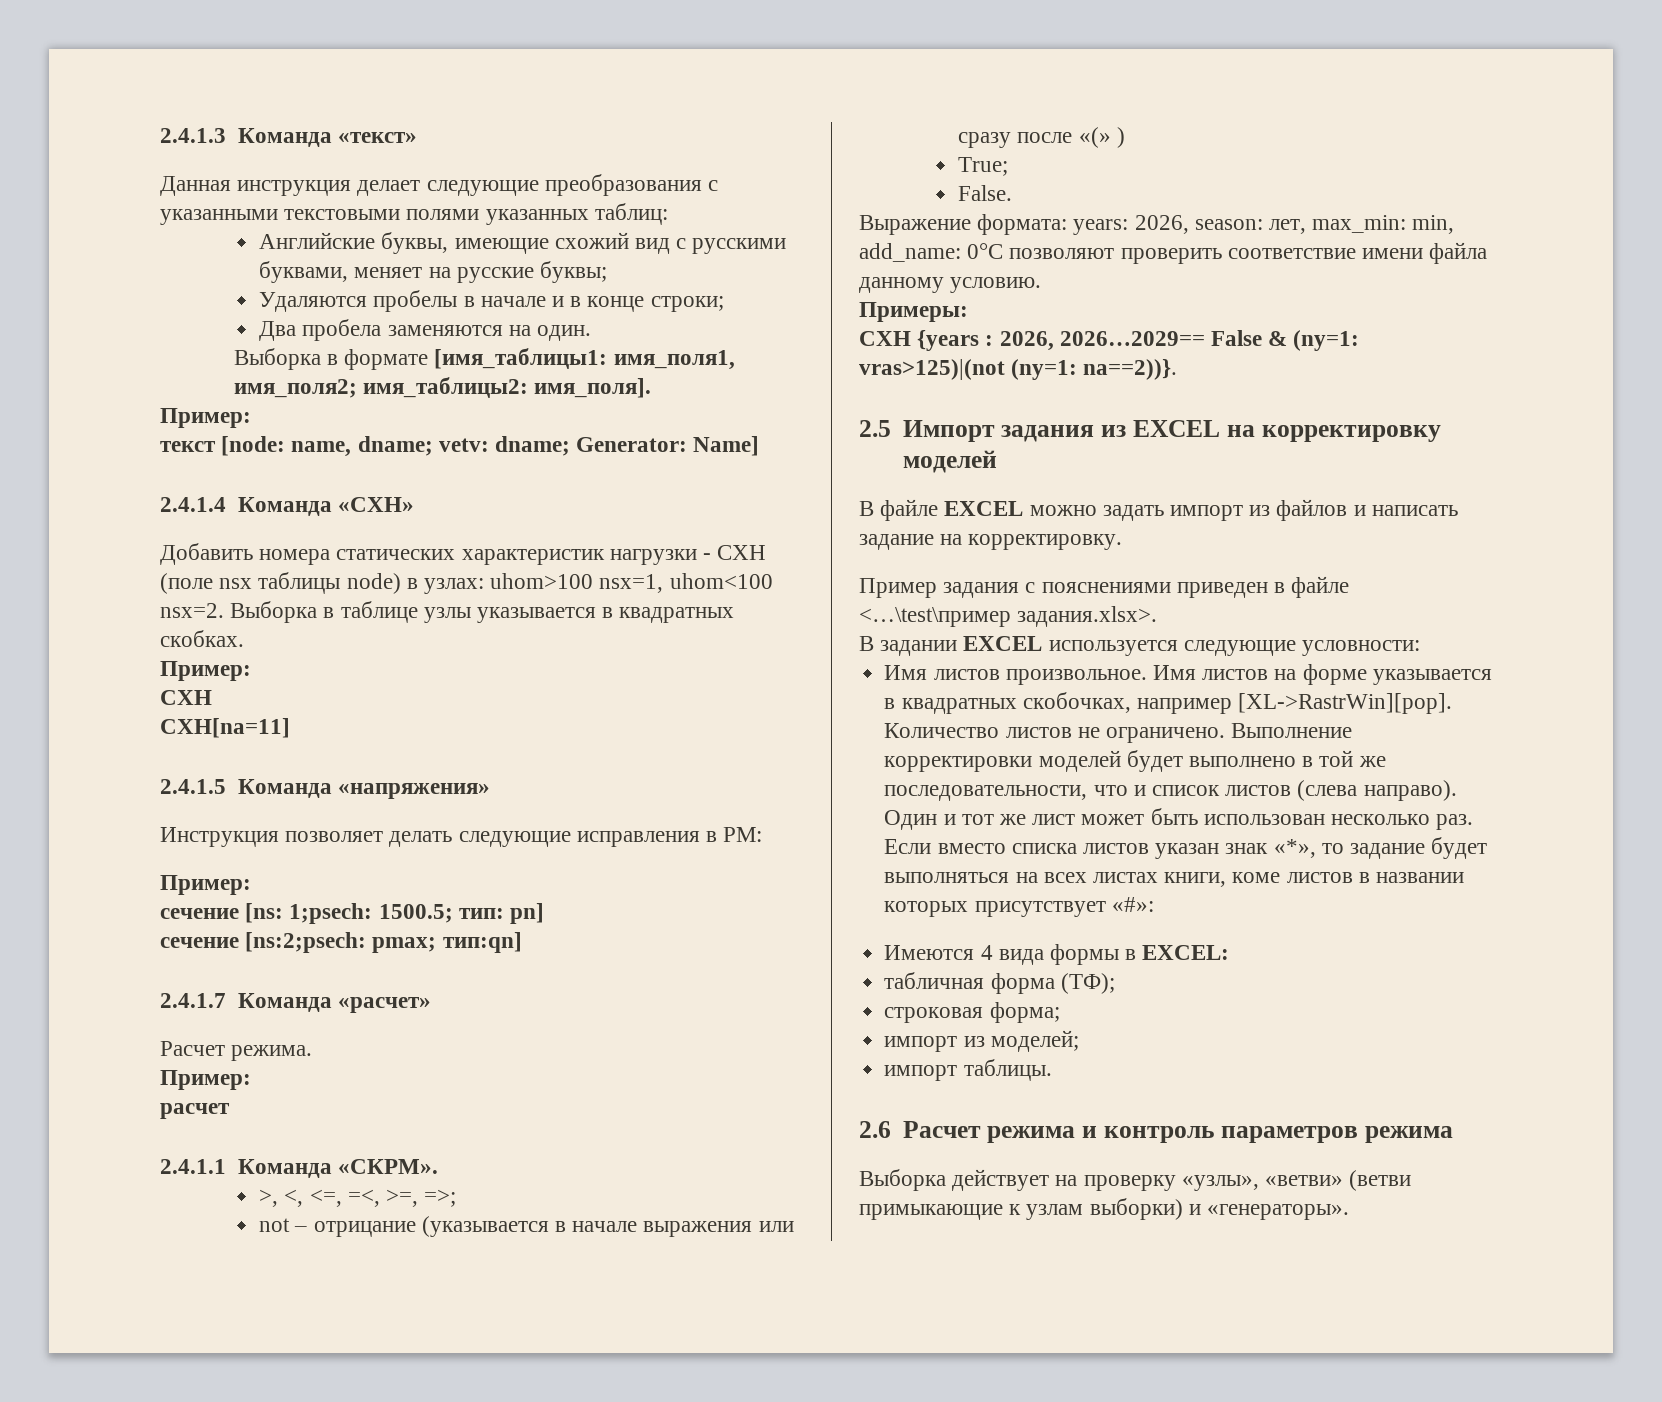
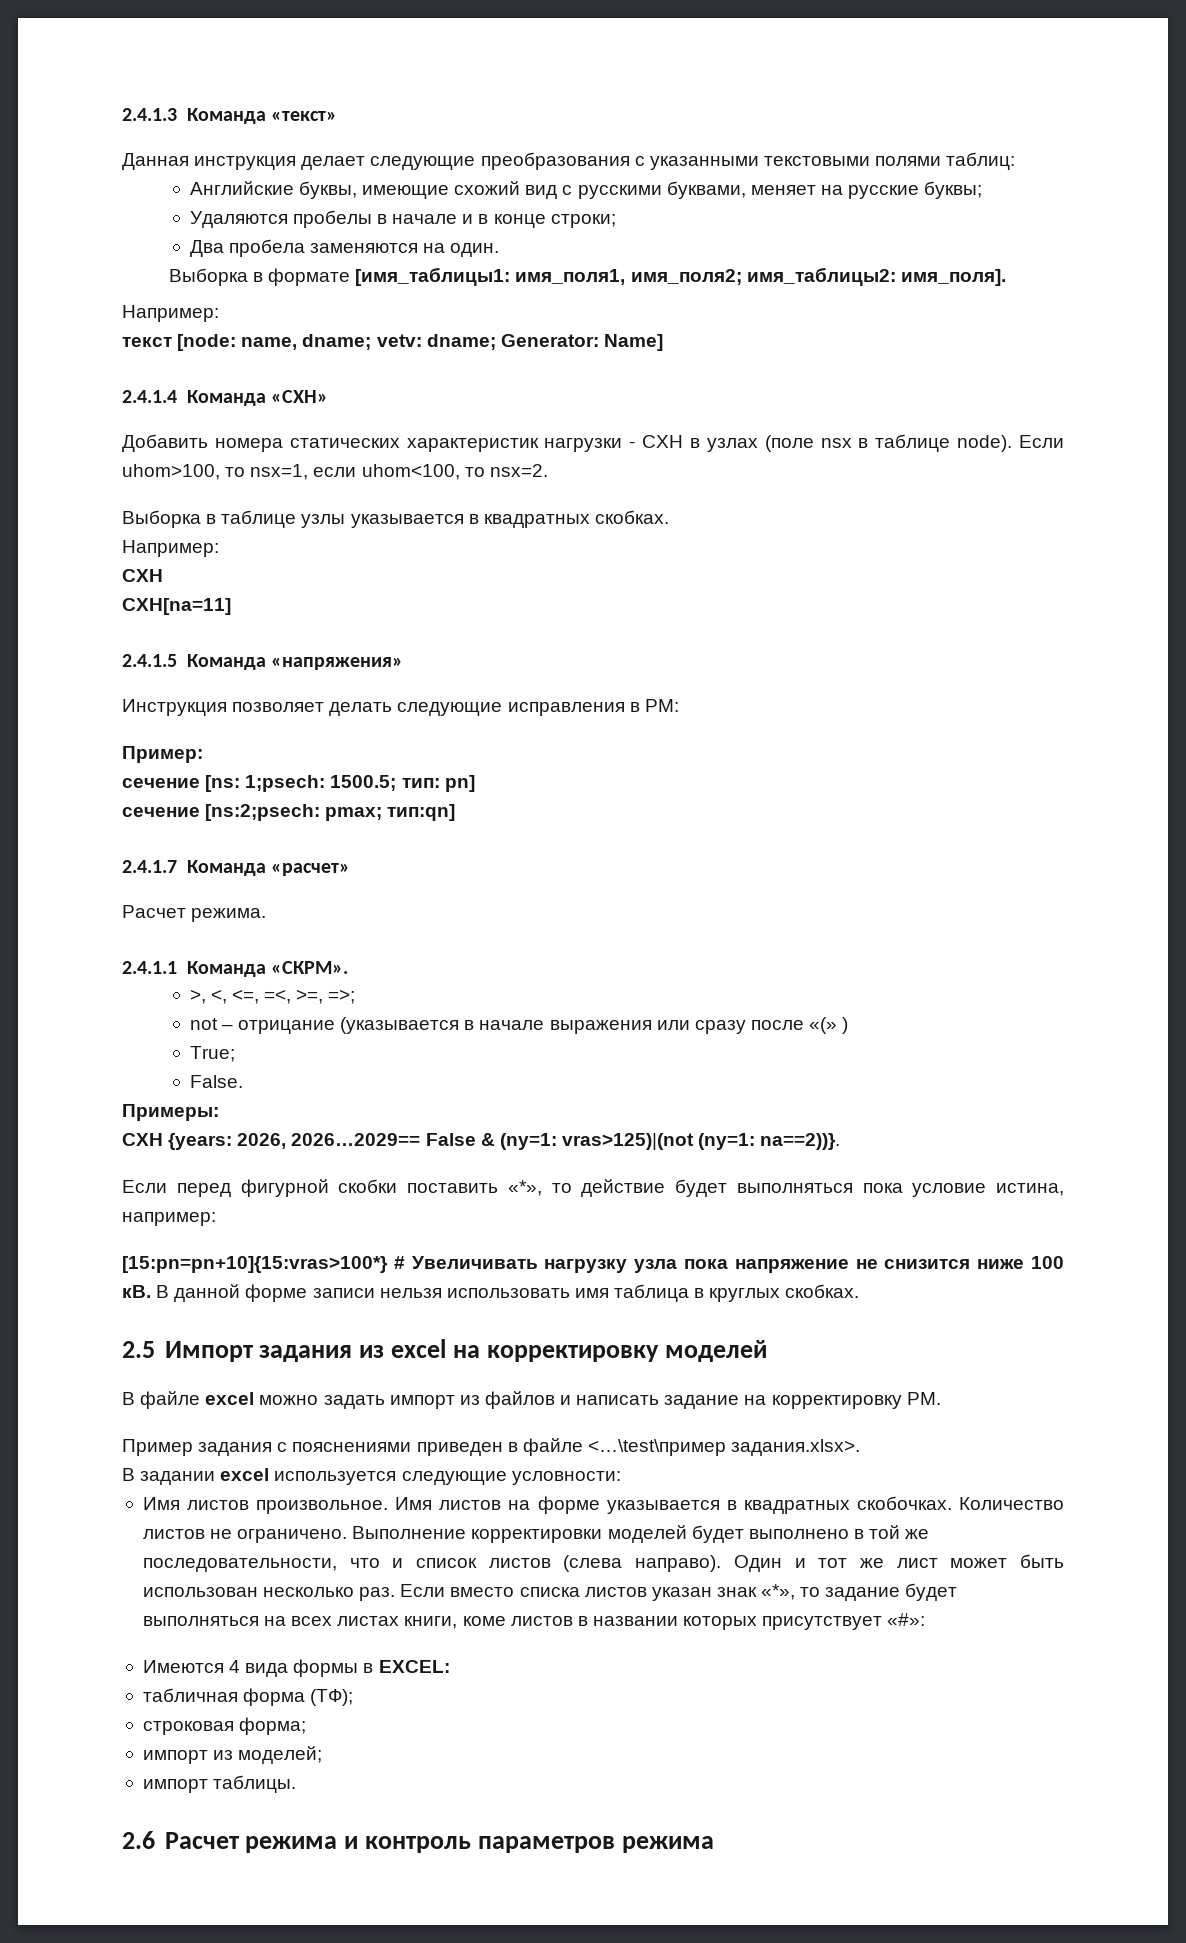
- Данная инструкция делает следующие преобразования с указанными текстовыми полями указанных таблиц:
+ Данная инструкция делает следующие преобразования с указанными текстовыми полями таблиц:
  Выборка в формате [имя_таблицы1: имя_поля1, имя_поля2; имя_таблицы2: имя_поля].
- Пример:
+ Например:
- Добавить номера статических характеристик нагрузки - СХН (поле nsx таблицы node) в узлах: uhom>100 nsx=1, uhom<100 nsx=2. Выборка в таблице узлы указывается в квадратных скобках.
- Пример:
+ Добавить номера статических характеристик нагрузки - СХН в узлах (поле nsx в таблице node). Если uhom>100, то nsx=1, если uhom<100, то nsx=2.
+ Выборка в таблице узлы указывается в квадратных скобках.
+ Например:
  Расчет режима.
- Пример:
- расчет
- Выражение формата: years: 2026, season: лет, max_min: min, add_name: 0°C позволяют проверить соответствие имени файла данному условию.
- СХН {years : 2026, 2026…2029== False & (ny=1: vras>125)|(not (ny=1: na==2))}.
+ СХН {years: 2026, 2026…2029== False & (ny=1: vras>125)|(not (ny=1: na==2))}.
+ Если перед фигурной скобки поставить «*», то действие будет выполняться пока условие истина, например:
+ [15:pn=pn+10]{15:vras>100*} # Увеличивать нагрузку узла пока напряжение не снизится ниже 100 кВ. В данной форме записи нельзя использовать имя таблица в круглых скобках.
- 2.5 Импорт задания из EXCEL на корректировку моделей
+ 2.5 Импорт задания из excel на корректировку моделей
- В файле EXCEL можно задать импорт из файлов и написать задание на корректировку.
+ В файле excel можно задать импорт из файлов и написать задание на корректировку РМ.
- В задании EXCEL используется следующие условности:
+ В задании excel используется следующие условности:
- Имя листов на форме указывается в квадратных скобочках, например [XL->RastrWin][pop].
+ Имя листов на форме указывается в квадратных скобочках.
- Выборка действует на проверку «узлы», «ветви» (ветви примыкающие к узлам выборки) и «генераторы».

